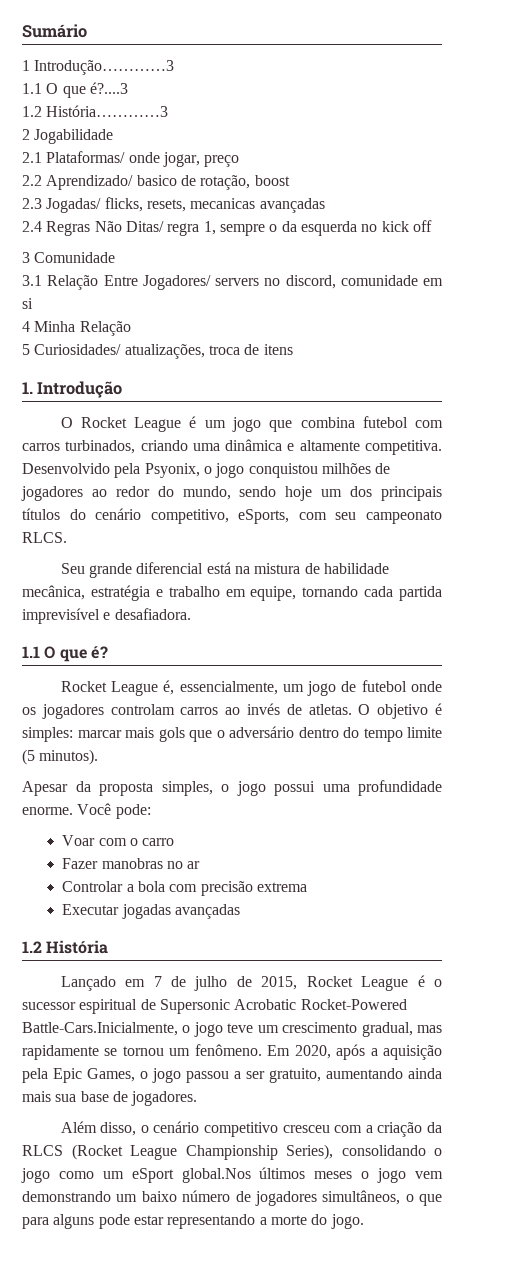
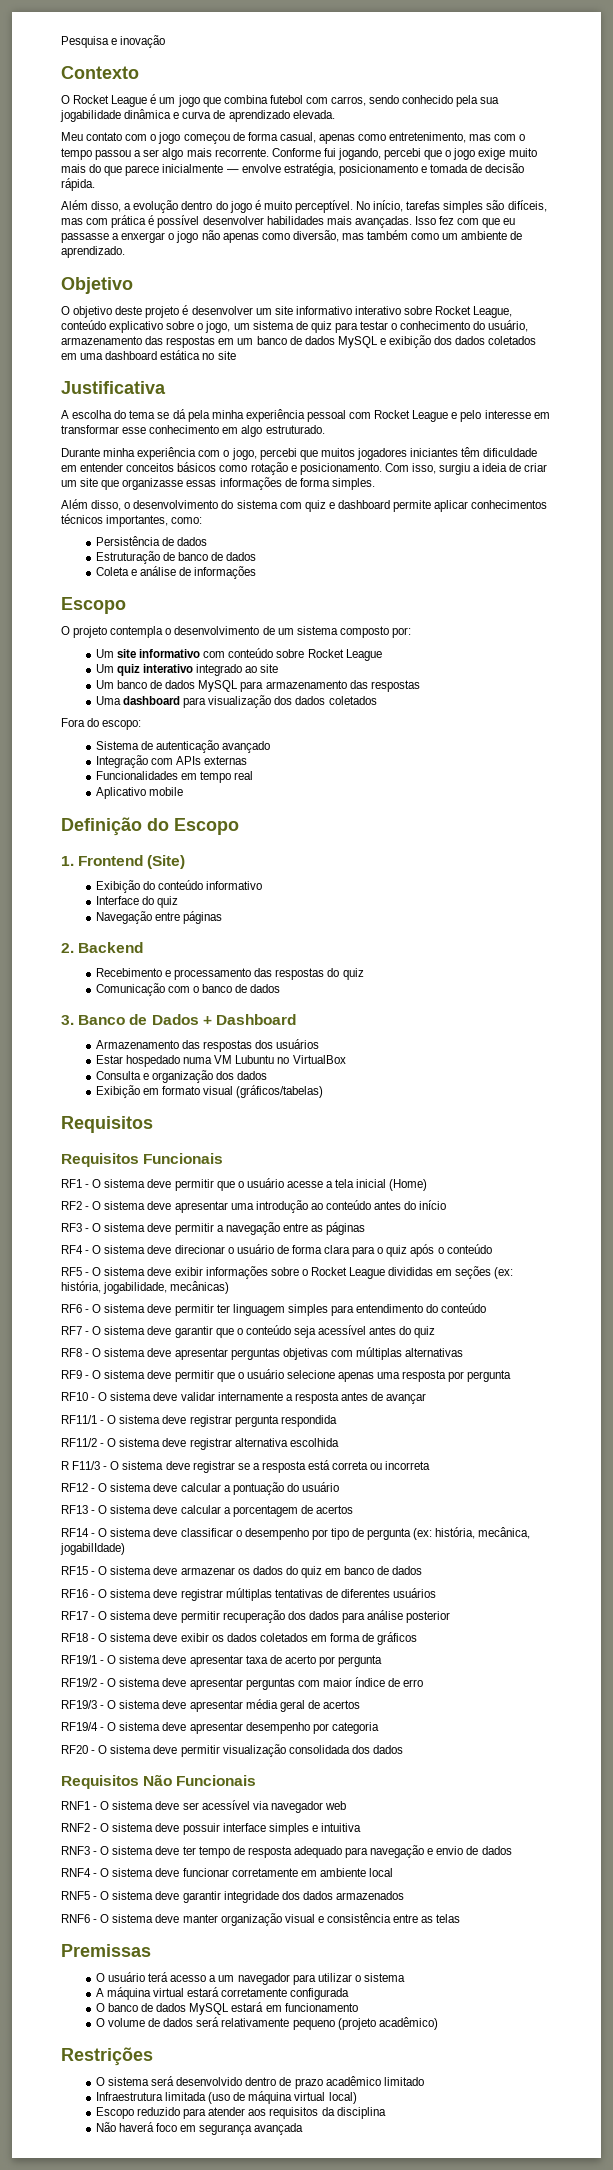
- Sumário
- 1 Introdução…………3
- 1.1 O que é?....3
- 1.2 História…………3
- 2 Jogabilidade
- 2.1 Plataformas/ onde jogar, preço
- 2.2 Aprendizado/ basico de rotação, boost
- 2.3 Jogadas/ flicks, resets, mecanicas avançadas
- 2.4 Regras Não Ditas/ regra 1, sempre o da esquerda no kick off
- 3 Comunidade
- 3.1 Relação Entre Jogadores/ servers no discord, comunidade em si
- 4 Minha Relação
- 5 Curiosidades/ atualizações, troca de itens
- 1. Introdução
+ Pesquisa e inovação
+ Contexto
- O Rocket League é um jogo que combina futebol com carros turbinados, criando uma dinâmica e altamente competitiva. Desenvolvido pela Psyonix, o jogo conquistou milhões de jogadores ao redor do mundo, sendo hoje um dos principais títulos do cenário competitivo, eSports, com seu campeonato RLCS.
- Seu grande diferencial está na mistura de habilidade mecânica, estratégia e trabalho em equipe, tornando cada partida imprevisível e desafiadora.
- 1.1 O que é?
- Rocket League é, essencialmente, um jogo de futebol onde os jogadores controlam carros ao invés de atletas. O objetivo é simples: marcar mais gols que o adversário dentro do tempo limite (5 minutos).
- Apesar da proposta simples, o jogo possui uma profundidade enorme. Você pode:
- Voar com o carro
- Fazer manobras no ar
- Controlar a bola com precisão extrema
- Executar jogadas avançadas
- 1.2 História
- Lançado em 7 de julho de 2015, Rocket League é o sucessor espiritual de Supersonic Acrobatic Rocket-Powered Battle-Cars.Inicialmente, o jogo teve um crescimento gradual, mas rapidamente se tornou um fenômeno. Em 2020, após a aquisição pela Epic Games, o jogo passou a ser gratuito, aumentando ainda mais sua base de jogadores.
- Além disso, o cenário competitivo cresceu com a criação da RLCS (Rocket League Championship Series), consolidando o jogo como um eSport global.Nos últimos meses o jogo vem demonstrando um baixo número de jogadores simultâneos, o que para alguns pode estar representando a morte do jogo.
+ O Rocket League é um jogo que combina futebol com carros, sendo conhecido pela sua jogabilidade dinâmica e curva de aprendizado elevada.
+ Meu contato com o jogo começou de forma casual, apenas como entretenimento, mas com o tempo passou a ser algo mais recorrente. Conforme fui jogando, percebi que o jogo exige muito mais do que parece inicialmente — envolve estratégia, posicionamento e tomada de decisão rápida.
+ Além disso, a evolução dentro do jogo é muito perceptível. No início, tarefas simples são difíceis, mas com prática é possível desenvolver habilidades mais avançadas. Isso fez com que eu passasse a enxergar o jogo não apenas como diversão, mas também como um ambiente de aprendizado.
+ Objetivo
+ O objetivo deste projeto é desenvolver um site informativo interativo sobre Rocket League, conteúdo explicativo sobre o jogo, um sistema de quiz para testar o conhecimento do usuário, armazenamento das respostas em um banco de dados MySQL e exibição dos dados coletados em uma dashboard estática no site
+ Justificativa
+ A escolha do tema se dá pela minha experiência pessoal com Rocket League e pelo interesse em transformar esse conhecimento em algo estruturado.
+ Durante minha experiência com o jogo, percebi que muitos jogadores iniciantes têm dificuldade em entender conceitos básicos como rotação e posicionamento. Com isso, surgiu a ideia de criar um site que organizasse essas informações de forma simples.
+ Além disso, o desenvolvimento do sistema com quiz e dashboard permite aplicar conhecimentos técnicos importantes, como:
+ Persistência de dados
+ Estruturação de banco de dados
+ Coleta e análise de informações
+ Escopo
+ O projeto contempla o desenvolvimento de um sistema composto por:
+ Um site informativo com conteúdo sobre Rocket League
+ Um quiz interativo integrado ao site
+ Um banco de dados MySQL para armazenamento das respostas
+ Uma dashboard para visualização dos dados coletados
+ Fora do escopo:
+ Sistema de autenticação avançado
+ Integração com APIs externas
+ Funcionalidades em tempo real
+ Aplicativo mobile
+ Definição do Escopo
+ 1. Frontend (Site)
+ Exibição do conteúdo informativo
+ Interface do quiz
+ Navegação entre páginas
+ 2. Backend
+ Recebimento e processamento das respostas do quiz
+ Comunicação com o banco de dados
+ 3. Banco de Dados + Dashboard
+ Armazenamento das respostas dos usuários
+ Estar hospedado numa VM Lubuntu no VirtualBox
+ Consulta e organização dos dados
+ Exibição em formato visual (gráficos/tabelas)
+ Requisitos
+ Requisitos Funcionais
+ RF1 - O sistema deve permitir que o usuário acesse a tela inicial (Home)
+ RF2 - O sistema deve apresentar uma introdução ao conteúdo antes do início
+ RF3 - O sistema deve permitir a navegação entre as páginas
+ RF4 - O sistema deve direcionar o usuário de forma clara para o quiz após o conteúdo
+ RF5 - O sistema deve exibir informações sobre o Rocket League divididas em seções (ex: história, jogabilidade, mecânicas)
+ RF6 - O sistema deve permitir ter linguagem simples para entendimento do conteúdo
+ RF7 - O sistema deve garantir que o conteúdo seja acessível antes do quiz
+ RF8 - O sistema deve apresentar perguntas objetivas com múltiplas alternativas
+ RF9 - O sistema deve permitir que o usuário selecione apenas uma resposta por pergunta
+ RF10 - O sistema deve validar internamente a resposta antes de avançar
+ RF11/1 - O sistema deve registrar pergunta respondida
+ RF11/2 - O sistema deve registrar alternativa escolhida
+ R F11/3 - O sistema deve registrar se a resposta está correta ou incorreta
+ RF12 - O sistema deve calcular a pontuação do usuário
+ RF13 - O sistema deve calcular a porcentagem de acertos
+ RF14 - O sistema deve classificar o desempenho por tipo de pergunta (ex: história, mecânica, jogabilIdade)
+ RF15 - O sistema deve armazenar os dados do quiz em banco de dados
+ RF16 - O sistema deve registrar múltiplas tentativas de diferentes usuários
+ RF17 - O sistema deve permitir recuperação dos dados para análise posterior
+ RF18 - O sistema deve exibir os dados coletados em forma de gráficos
+ RF19/1 - O sistema deve apresentar taxa de acerto por pergunta
+ RF19/2 - O sistema deve apresentar perguntas com maior índice de erro
+ RF19/3 - O sistema deve apresentar média geral de acertos
+ RF19/4 - O sistema deve apresentar desempenho por categoria
+ RF20 - O sistema deve permitir visualização consolidada dos dados
+ Requisitos Não Funcionais
+ RNF1 - O sistema deve ser acessível via navegador web
+ RNF2 - O sistema deve possuir interface simples e intuitiva
+ RNF3 - O sistema deve ter tempo de resposta adequado para navegação e envio de dados
+ RNF4 - O sistema deve funcionar corretamente em ambiente local
+ RNF5 - O sistema deve garantir integridade dos dados armazenados
+ RNF6 - O sistema deve manter organização visual e consistência entre as telas
+ Premissas
+ O usuário terá acesso a um navegador para utilizar o sistema
+ A máquina virtual estará corretamente configurada
+ O banco de dados MySQL estará em funcionamento
+ O volume de dados será relativamente pequeno (projeto acadêmico)
+ Restrições
+ O sistema será desenvolvido dentro de prazo acadêmico limitado
+ Infraestrutura limitada (uso de máquina virtual local)
+ Escopo reduzido para atender aos requisitos da disciplina
+ Não haverá foco em segurança avançada

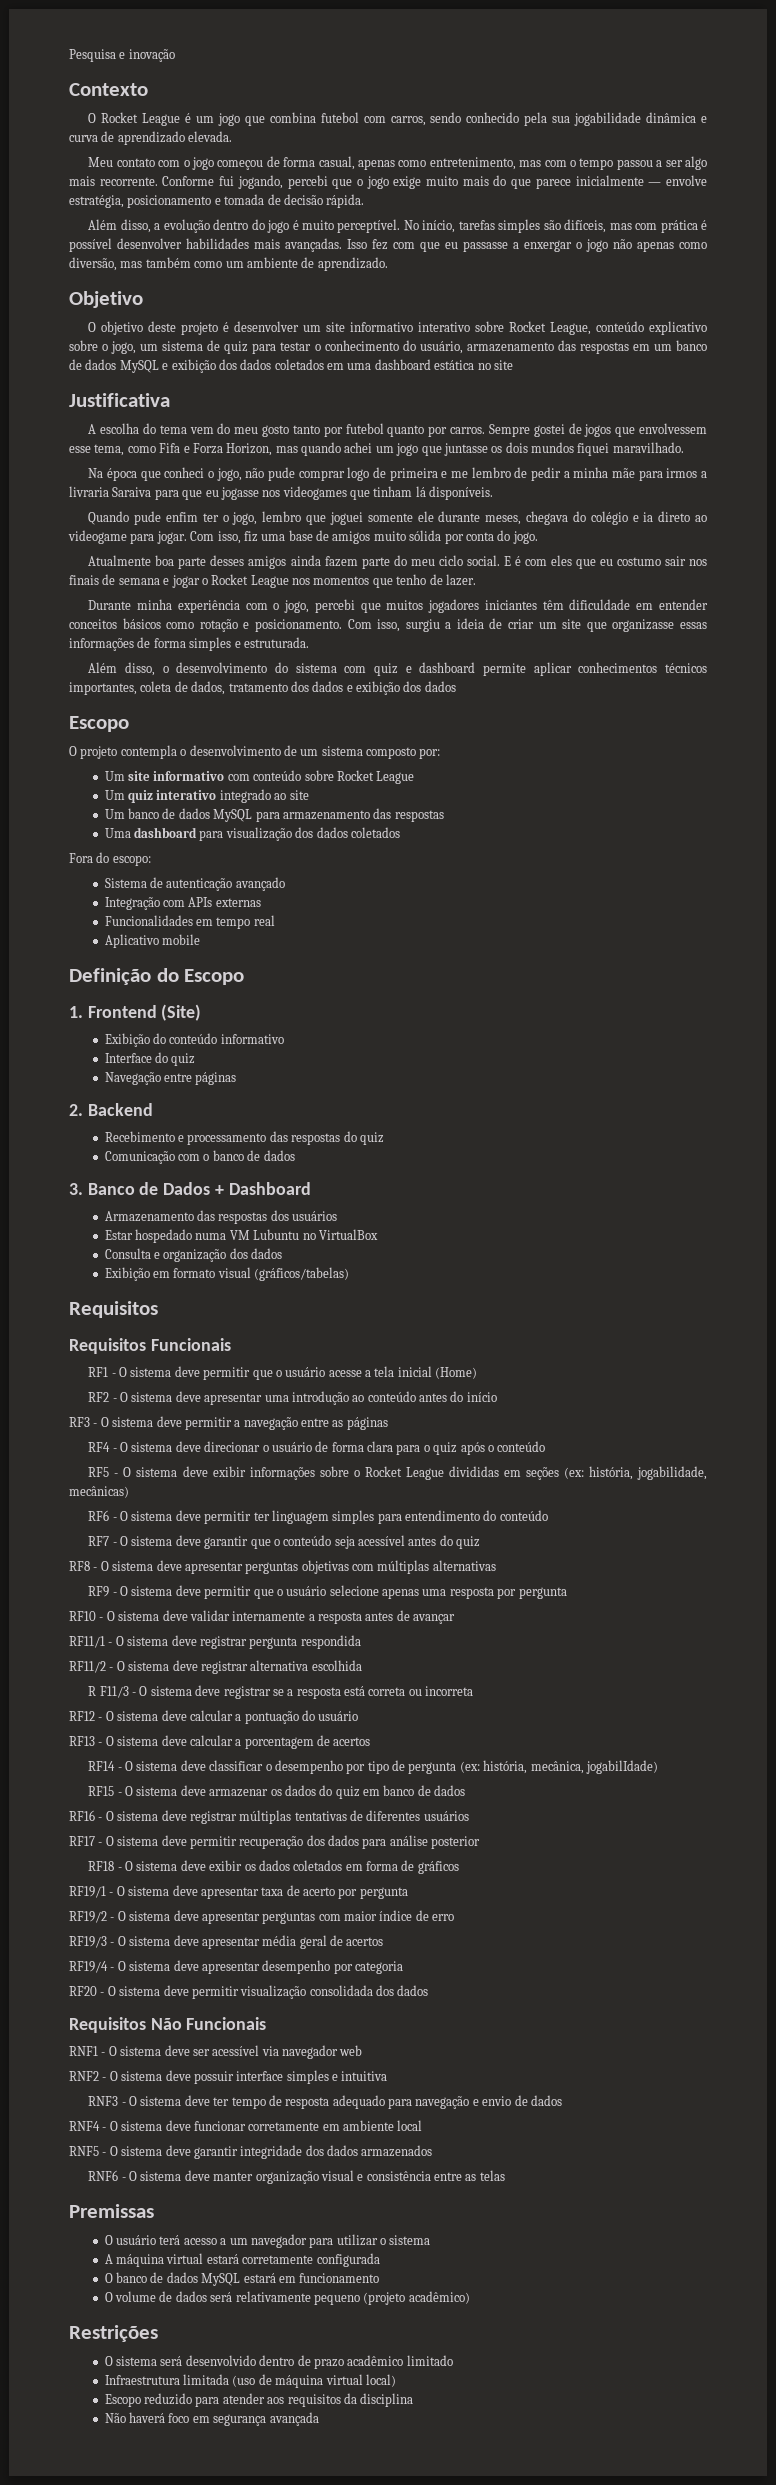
- A escolha do tema se dá pela minha experiência pessoal com Rocket League e pelo interesse em transformar esse conhecimento em algo estruturado.
+ A escolha do tema vem do meu gosto tanto por futebol quanto por carros. Sempre gostei de jogos que envolvessem esse tema, como Fifa e Forza Horizon, mas quando achei um jogo que juntasse os dois mundos fiquei maravilhado.
+ Na época que conheci o jogo, não pude comprar logo de primeira e me lembro de pedir a minha mãe para irmos a livraria Saraiva para que eu jogasse nos videogames que tinham lá disponíveis.
+ Quando pude enfim ter o jogo, lembro que joguei somente ele durante meses, chegava do colégio e ia direto ao videogame para jogar. Com isso, fiz uma base de amigos muito sólida por conta do jogo.
+ Atualmente boa parte desses amigos ainda fazem parte do meu ciclo social. E é com eles que eu costumo sair nos finais de semana e jogar o Rocket League nos momentos que tenho de lazer.
- Com isso, surgiu a ideia de criar um site que organizasse essas informações de forma simples.
+ Com isso, surgiu a ideia de criar um site que organizasse essas informações de forma simples e estruturada.
- Além disso, o desenvolvimento do sistema com quiz e dashboard permite aplicar conhecimentos técnicos importantes, como:
- Persistência de dados
- Estruturação de banco de dados
- Coleta e análise de informações
+ Além disso, o desenvolvimento do sistema com quiz e dashboard permite aplicar conhecimentos técnicos importantes, coleta de dados, tratamento dos dados e exibição dos dados

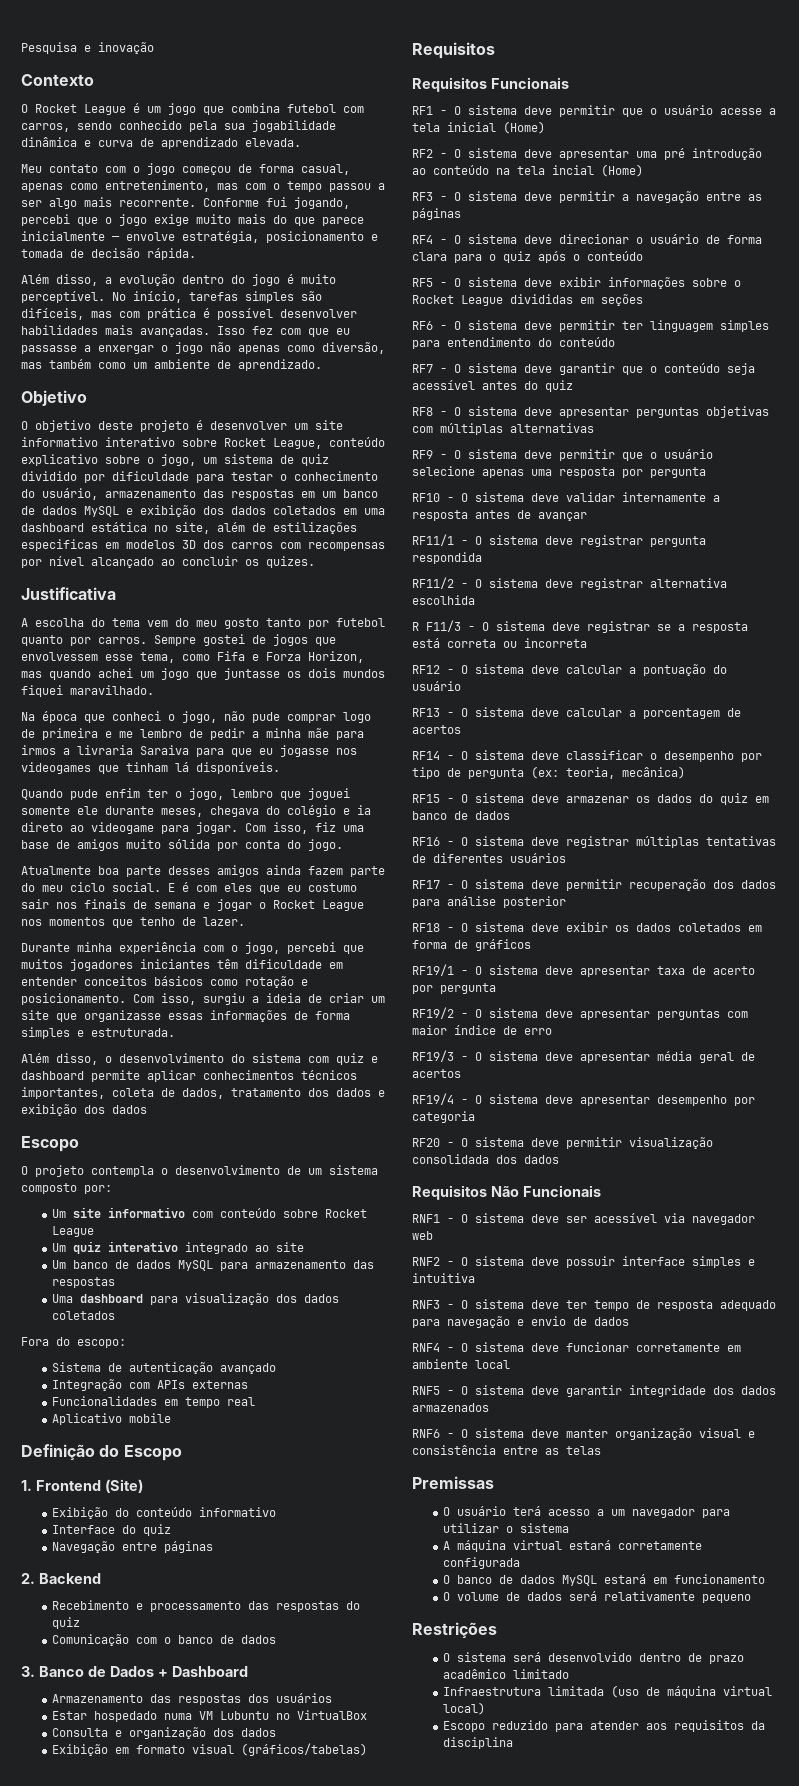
- O objetivo deste projeto é desenvolver um site informativo interativo sobre Rocket League, conteúdo explicativo sobre o jogo, um sistema de quiz para testar o conhecimento do usuário, armazenamento das respostas em um banco de dados MySQL e exibição dos dados coletados em uma dashboard estática no site
+ O objetivo deste projeto é desenvolver um site informativo interativo sobre Rocket League, conteúdo explicativo sobre o jogo, um sistema de quiz dividido por dificuldade para testar o conhecimento do usuário, armazenamento das respostas em um banco de dados MySQL e exibição dos dados coletados em uma dashboard estática no site, além de estilizações especificas em modelos 3D dos carros com recompensas por nível alcançado ao concluir os quizes.
- RF2 - O sistema deve apresentar uma introdução ao conteúdo antes do início
+ RF2 - O sistema deve apresentar uma pré introdução ao conteúdo na tela incial (Home)
- RF5 - O sistema deve exibir informações sobre o Rocket League divididas em seções (ex: história, jogabilidade, mecânicas)
+ RF5 - O sistema deve exibir informações sobre o Rocket League divididas em seções
- RF14 - O sistema deve classificar o desempenho por tipo de pergunta (ex: história, mecânica, jogabilIdade)
+ RF14 - O sistema deve classificar o desempenho por tipo de pergunta (ex: teoria, mecânica)
- O volume de dados será relativamente pequeno (projeto acadêmico)
+ O volume de dados será relativamente pequeno
- Não haverá foco em segurança avançada

